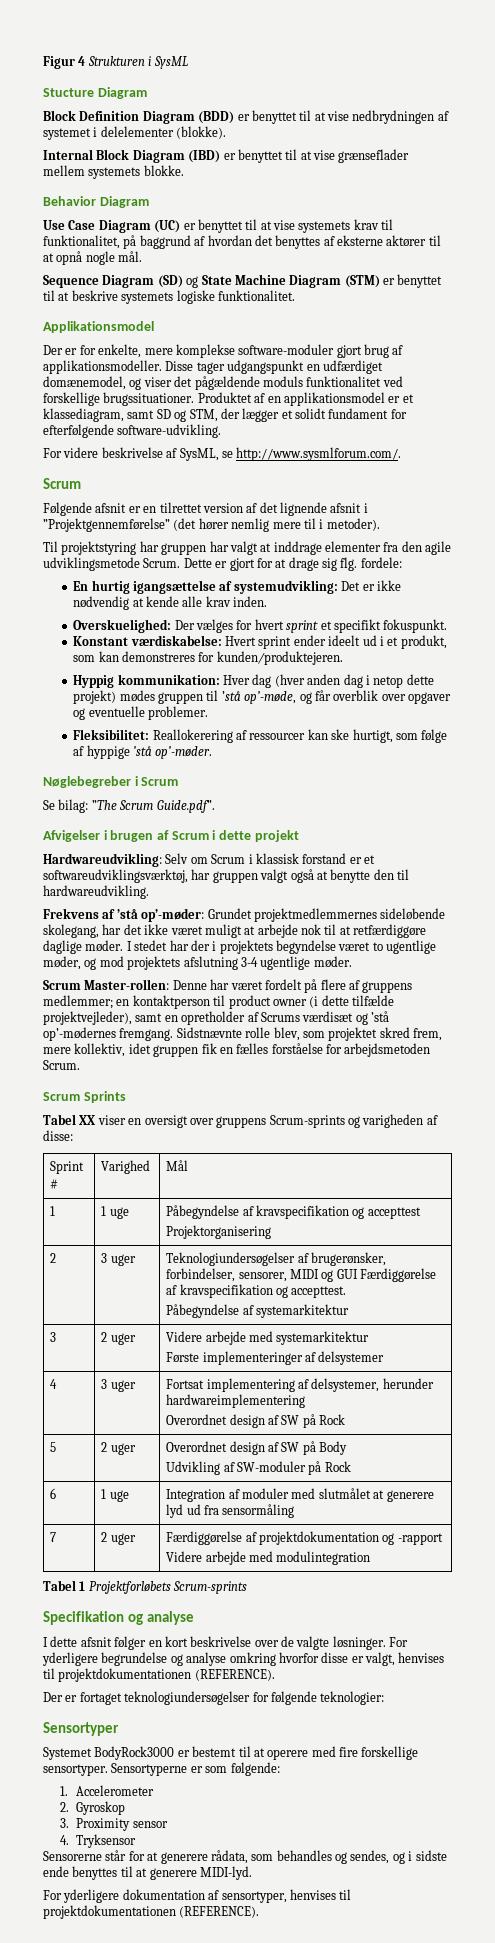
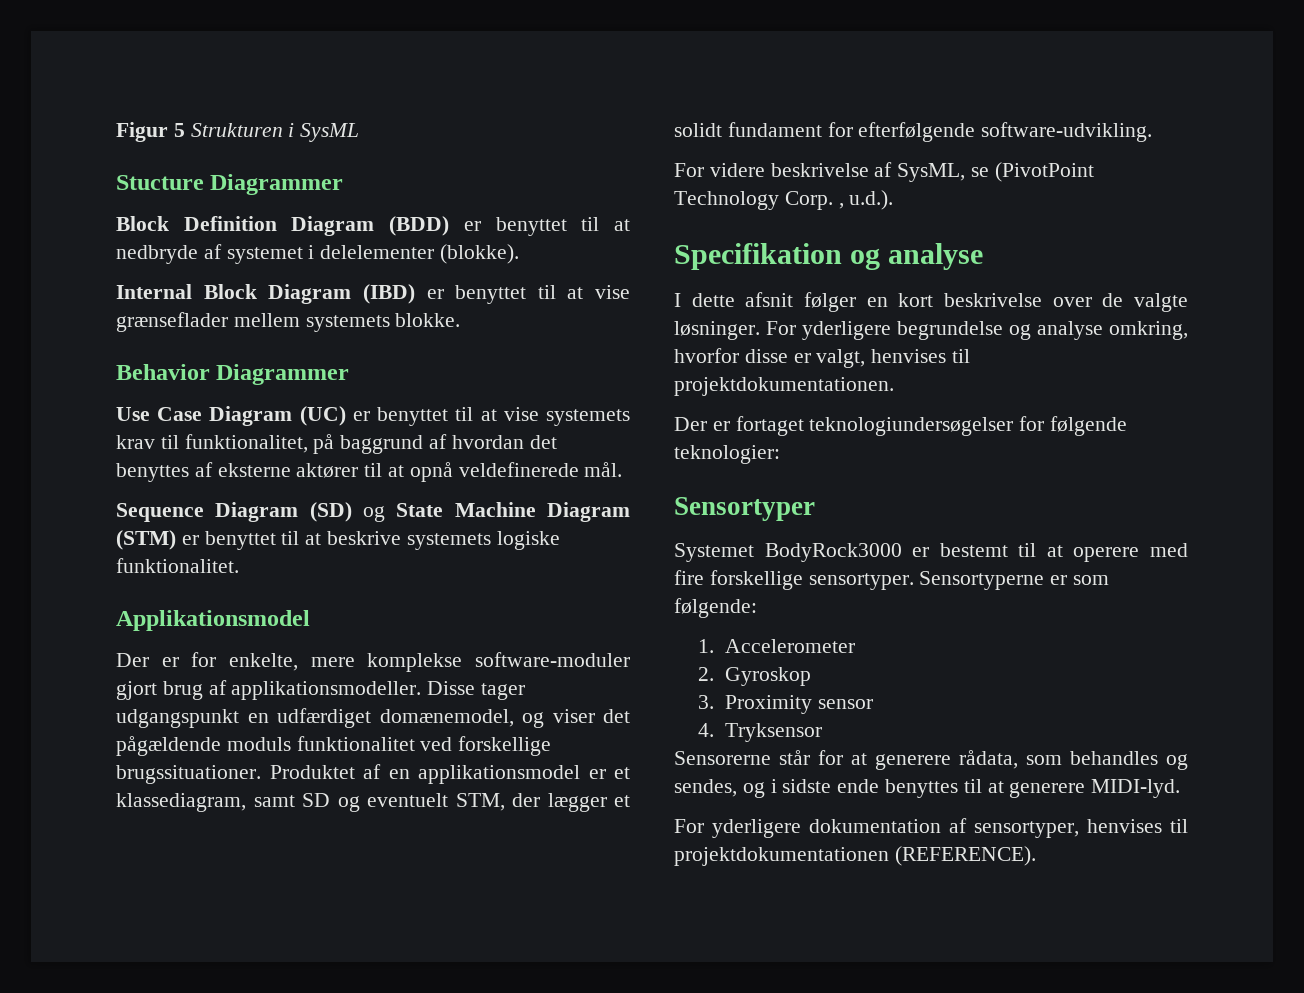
- Figur 4 Strukturen i SysML
+ Figur 5 Strukturen i SysML
- Stucture Diagram
+ Stucture Diagrammer
- Block Definition Diagram (BDD) er benyttet til at vise nedbrydningen af systemet i delelementer (blokke).
+ Block Definition Diagram (BDD) er benyttet til at nedbryde af systemet i delelementer (blokke).
- Behavior Diagram
+ Behavior Diagrammer
- Use Case Diagram (UC) er benyttet til at vise systemets krav til funktionalitet, på baggrund af hvordan det benyttes af eksterne aktører til at opnå nogle mål.
+ Use Case Diagram (UC) er benyttet til at vise systemets krav til funktionalitet, på baggrund af hvordan det benyttes af eksterne aktører til at opnå veldefinerede mål.
- Produktet af en applikationsmodel er et klassediagram, samt SD og STM, der lægger et solidt fundament for efterfølgende software-udvikling.
+ Produktet af en applikationsmodel er et klassediagram, samt SD og eventuelt STM, der lægger et solidt fundament for efterfølgende software-udvikling.
- For videre beskrivelse af SysML, se http://www.sysmlforum.com/.
- Scrum
- Følgende afsnit er en tilrettet version af det lignende afsnit i ”Projektgennemførelse” (det hører nemlig mere til i metoder).
- Til projektstyring har gruppen har valgt at inddrage elementer fra den agile udviklingsmetode Scrum. Dette er gjort for at drage sig flg. fordele:
- En hurtig igangsættelse af systemudvikling: Det er ikke nødvendig at kende alle krav inden.
- Overskuelighed: Der vælges for hvert sprint et specifikt fokuspunkt.
- Konstant værdiskabelse: Hvert sprint ender ideelt ud i et produkt, som kan demonstreres for kunden/produktejeren.
- Hyppig kommunikation: Hver dag (hver anden dag i netop dette projekt) mødes gruppen til ’stå op’-møde, og får overblik over opgaver og eventuelle problemer.
- Fleksibilitet: Reallokerering af ressourcer kan ske hurtigt, som følge af hyppige ’stå op’-møder.
- Nøglebegreber i Scrum
- Se bilag: ”The Scrum Guide.pdf”.
- Afvigelser i brugen af Scrum i dette projekt
- Hardwareudvikling: Selv om Scrum i klassisk forstand er et softwareudviklingsværktøj, har gruppen valgt også at benytte den til hardwareudvikling.
- Frekvens af ’stå op’-møder: Grundet projektmedlemmernes sideløbende skolegang, har det ikke været muligt at arbejde nok til at retfærdiggøre daglige møder. I stedet har der i projektets begyndelse været to ugentlige møder, og mod projektets afslutning 3-4 ugentlige møder.
- Scrum Master-rollen: Denne har været fordelt på flere af gruppens medlemmer; en kontaktperson til product owner (i dette tilfælde projektvejleder), samt en opretholder af Scrums værdisæt og ’stå op’-mødernes fremgang. Sidstnævnte rolle blev, som projektet skred frem, mere kollektiv, idet gruppen fik en fælles forståelse for arbejdsmetoden Scrum.
- Scrum Sprints
- Tabel XX viser en oversigt over gruppens Scrum-sprints og varigheden af disse:
- Sprint # | Varighed | Mål
- 1 | 1 uge | Påbegyndelse af kravspecifikation og accepttest
- Projektorganisering
- 2 | 3 uger | Teknologiundersøgelser af brugerønsker, forbindelser, sensorer, MIDI og GUI Færdiggørelse af kravspecifikation og accepttest.
- Påbegyndelse af systemarkitektur
- 3 | 2 uger | Videre arbejde med systemarkitektur
- Første implementeringer af delsystemer
- 4 | 3 uger | Fortsat implementering af delsystemer, herunder hardwareimplementering
- Overordnet design af SW på Rock
- 5 | 2 uger | Overordnet design af SW på Body
- Udvikling af SW-moduler på Rock
- 6 | 1 uge | Integration af moduler med slutmålet at generere lyd ud fra sensormåling
- 7 | 2 uger | Færdiggørelse af projektdokumentation og -rapport
- Videre arbejde med modulintegration
- Tabel 1 Projektforløbets Scrum-sprints
+ For videre beskrivelse af SysML, se (PivotPoint Technology Corp. , u.d.).
- For yderligere begrundelse og analyse omkring hvorfor disse er valgt, henvises til projektdokumentationen (REFERENCE).
+ For yderligere begrundelse og analyse omkring, hvorfor disse er valgt, henvises til projektdokumentationen.

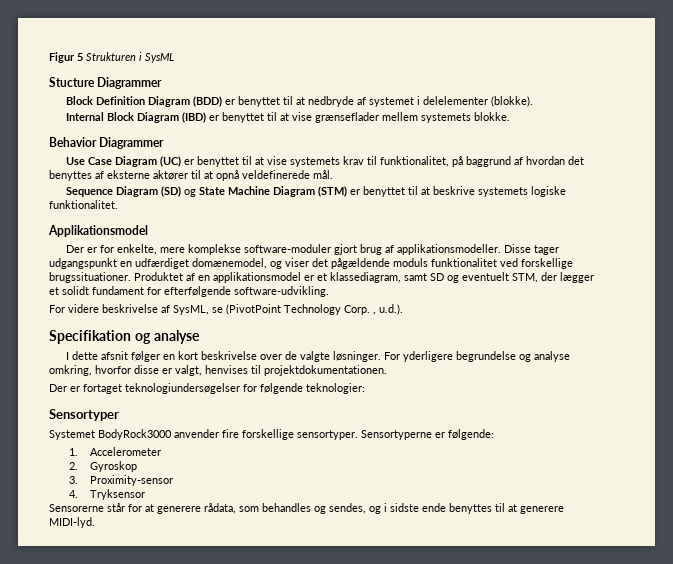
- Systemet BodyRock3000 er bestemt til at operere med fire forskellige sensortyper.
+ Systemet BodyRock3000 anvender fire forskellige sensortyper.
- Sensortyperne er som følgende:
+ Sensortyperne er følgende:
- 3. Proximity sensor
+ 3. Proximity-sensor
- For yderligere dokumentation af sensortyper, henvises til projektdokumentationen (REFERENCE).

